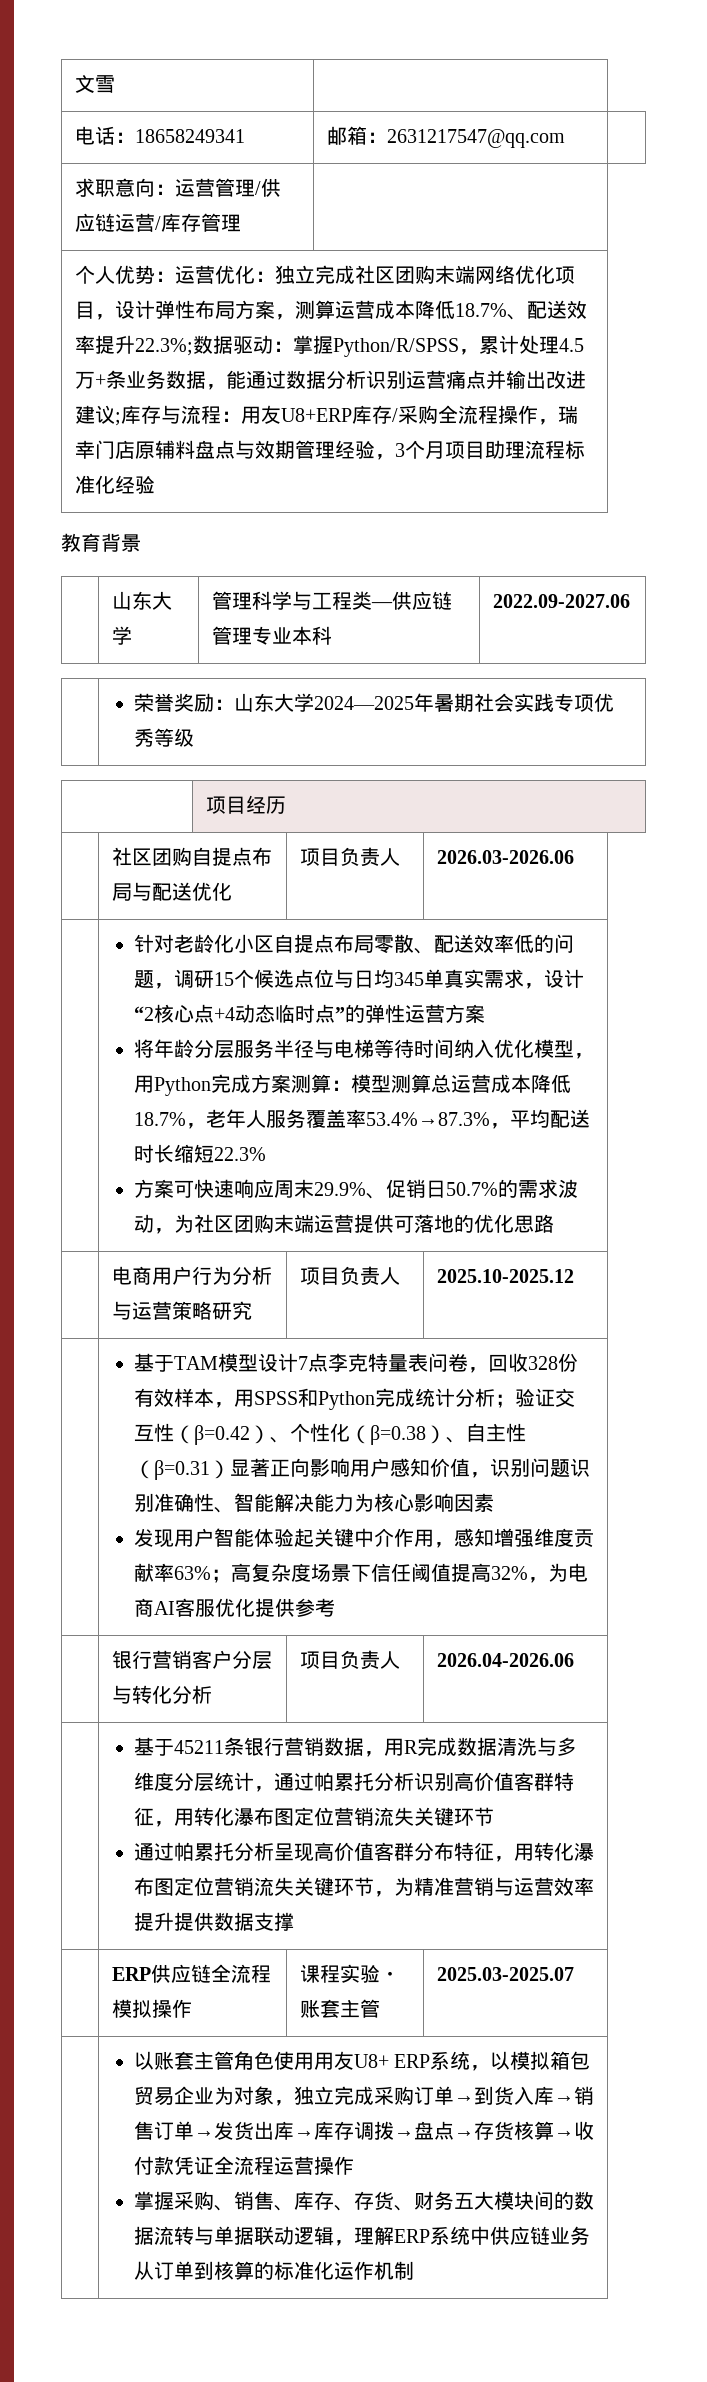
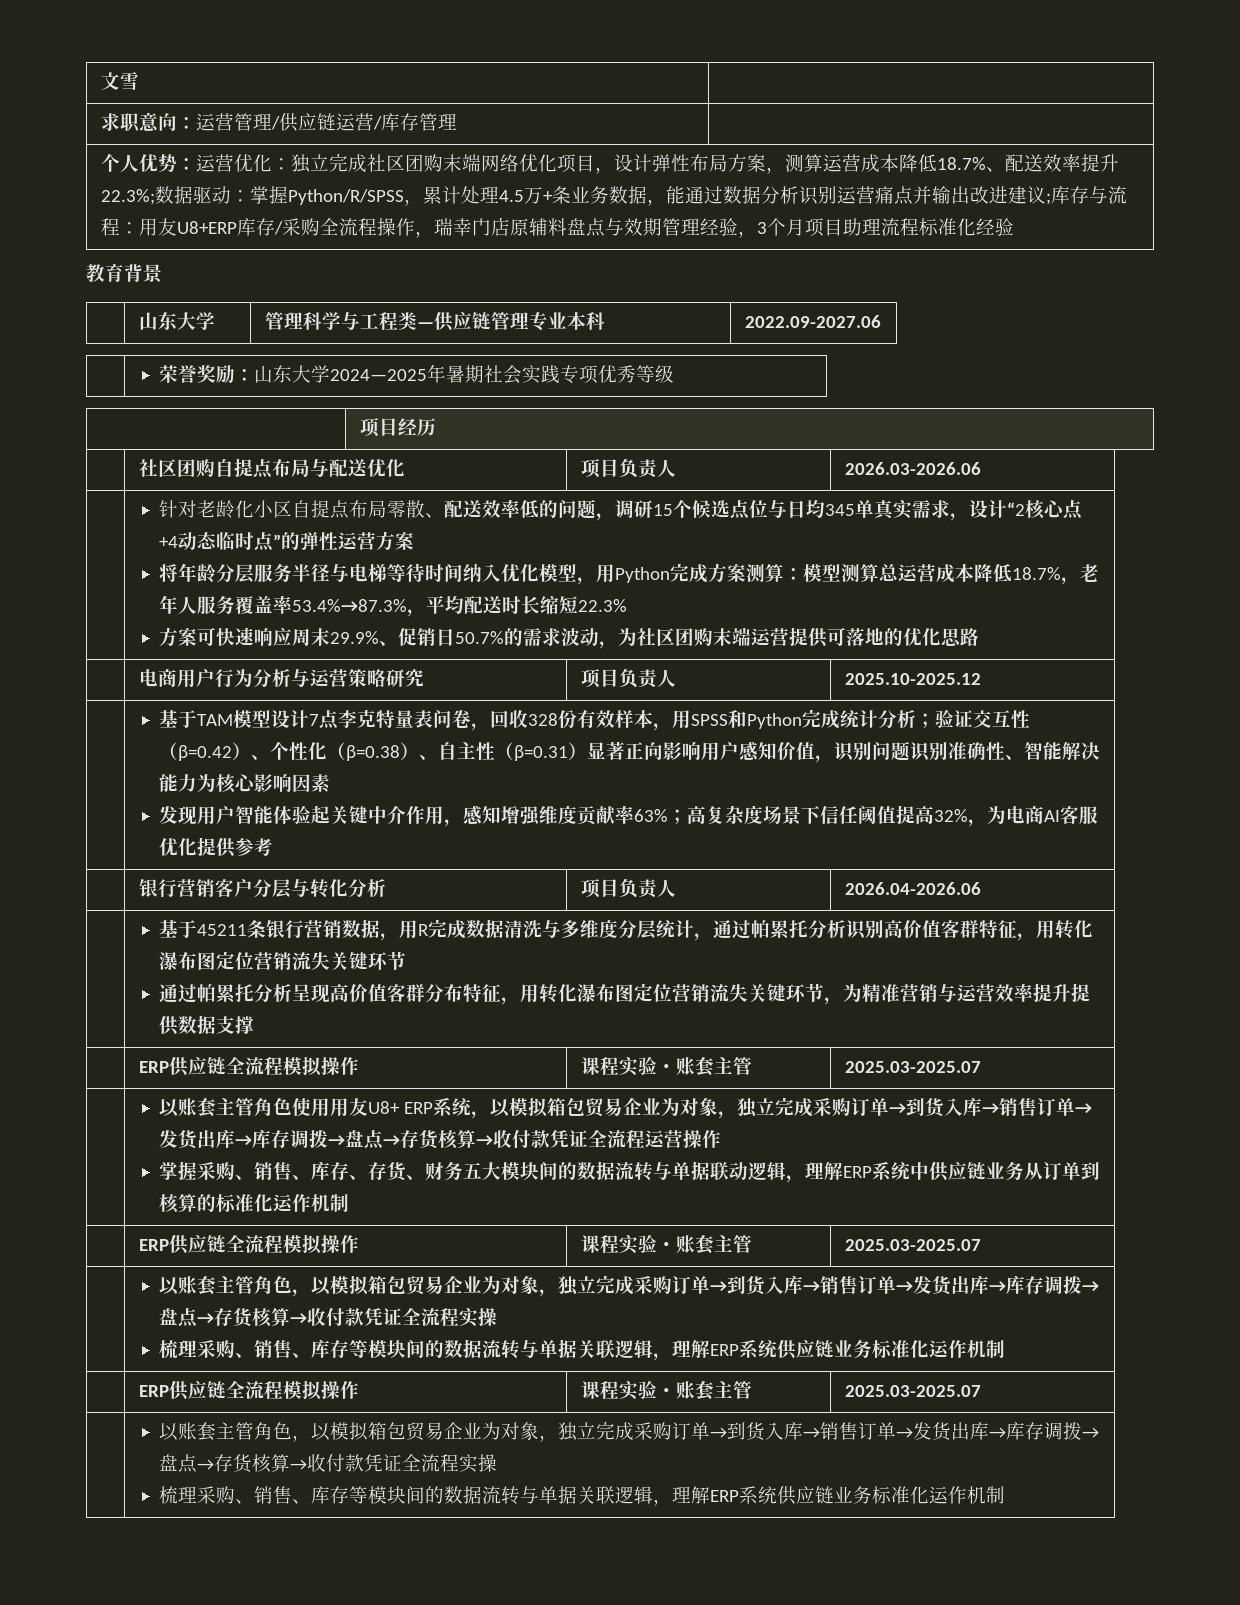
- 电话：18658249341 | 邮箱：2631217547@qq.com |
  掌握采购、销售、库存、存货、财务五大模块间的数据流转与单据联动逻辑，理解ERP系统中供应链业务从订单到核算的标准化运作机制
+ | ERP供应链全流程模拟操作 | 课程实验・账套主管 | 2025.03-2025.07
+ | 以账套主管角色，以模拟箱包贸易企业为对象，独立完成采购订单→到货入库→销售订单→发货出库→库存调拨→盘点→存货核算→收付款凭证全流程实操
+ 梳理采购、销售、库存等模块间的数据流转与单据关联逻辑，理解ERP系统供应链业务标准化运作机制
+ | ERP供应链全流程模拟操作 | 课程实验・账套主管 | 2025.03-2025.07
+ | 以账套主管角色，以模拟箱包贸易企业为对象，独立完成采购订单→到货入库→销售订单→发货出库→库存调拨→盘点→存货核算→收付款凭证全流程实操
+ 梳理采购、销售、库存等模块间的数据流转与单据关联逻辑，理解ERP系统供应链业务标准化运作机制

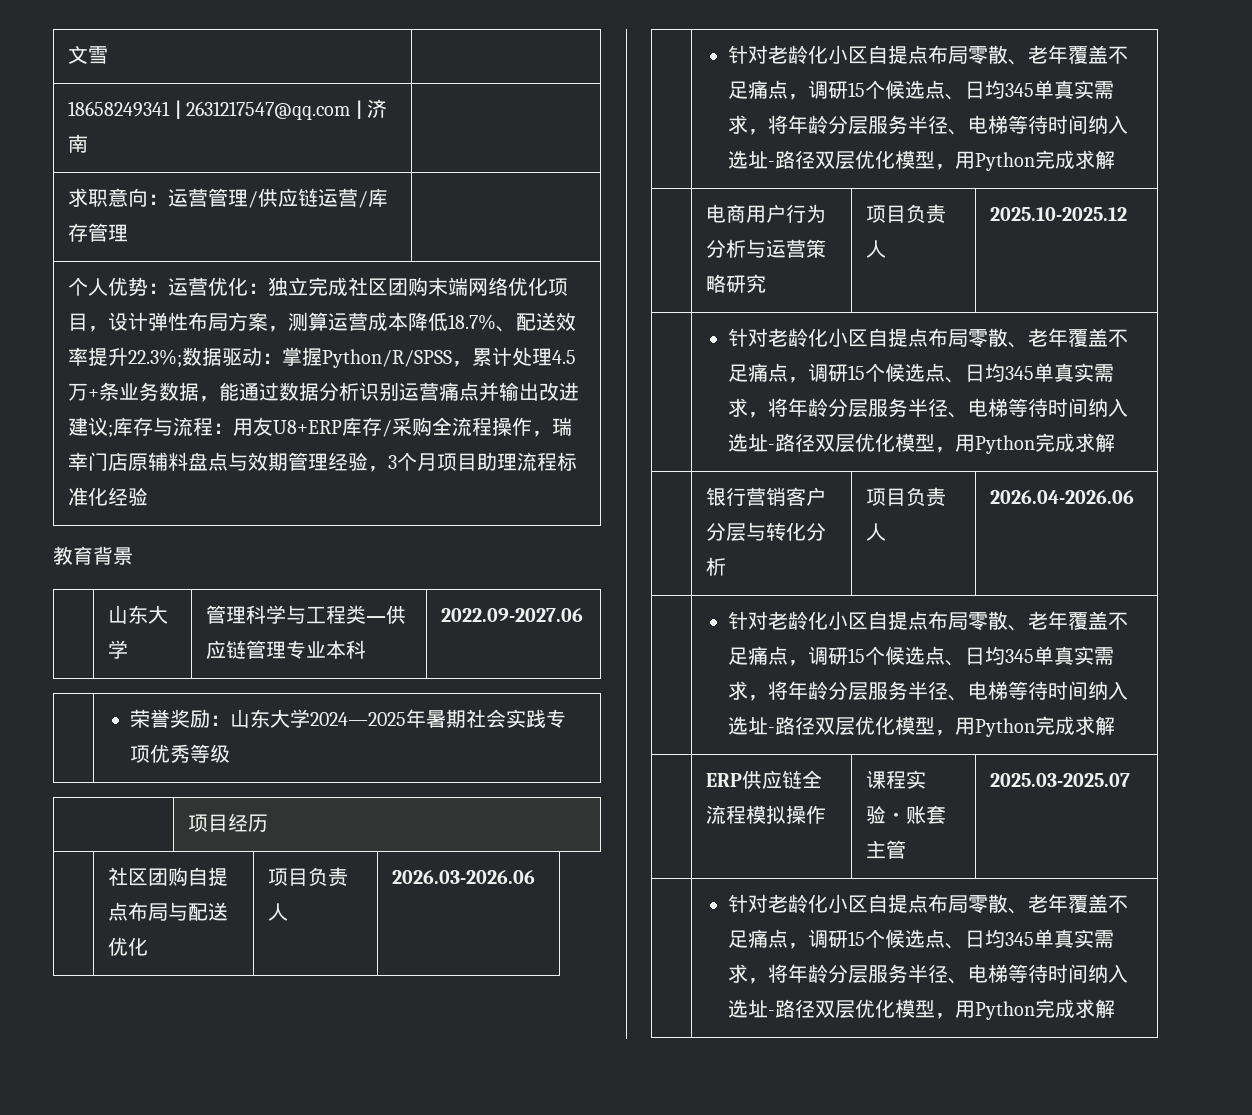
+ 18658249341 | 2631217547@qq.com | 济南 |
  | 社区团购自提点布局与配送优化 | 项目负责人 | 2026.03-2026.06
- | 针对老龄化小区自提点布局零散、配送效率低的问题，调研15个候选点位与日均345单真实需求，设计“2核心点+4动态临时点”的弹性运营方案
- 将年龄分层服务半径与电梯等待时间纳入优化模型，用Python完成方案测算：模型测算总运营成本降低18.7%，老年人服务覆盖率53.4%→87.3%，平均配送时长缩短22.3%
- 方案可快速响应周末29.9%、促销日50.7%的需求波动，为社区团购末端运营提供可落地的优化思路
+ | 针对老龄化小区自提点布局零散、老年覆盖不足痛点，调研15个候选点、日均345单真实需求，将年龄分层服务半径、电梯等待时间纳入选址-路径双层优化模型，用Python完成求解
  | 电商用户行为分析与运营策略研究 | 项目负责人 | 2025.10-2025.12
- | 基于TAM模型设计7点李克特量表问卷，回收328份有效样本，用SPSS和Python完成统计分析；验证交互性（β=0.42）、个性化（β=0.38）、自主性（β=0.31）显著正向影响用户感知价值，识别问题识别准确性、智能解决能力为核心影响因素
- 发现用户智能体验起关键中介作用，感知增强维度贡献率63%；高复杂度场景下信任阈值提高32%，为电商AI客服优化提供参考
+ | 针对老龄化小区自提点布局零散、老年覆盖不足痛点，调研15个候选点、日均345单真实需求，将年龄分层服务半径、电梯等待时间纳入选址-路径双层优化模型，用Python完成求解
  | 银行营销客户分层与转化分析 | 项目负责人 | 2026.04-2026.06
- | 基于45211条银行营销数据，用R完成数据清洗与多维度分层统计，通过帕累托分析识别高价值客群特征，用转化瀑布图定位营销流失关键环节
- 通过帕累托分析呈现高价值客群分布特征，用转化瀑布图定位营销流失关键环节，为精准营销与运营效率提升提供数据支撑
+ | 针对老龄化小区自提点布局零散、老年覆盖不足痛点，调研15个候选点、日均345单真实需求，将年龄分层服务半径、电梯等待时间纳入选址-路径双层优化模型，用Python完成求解
  | ERP供应链全流程模拟操作 | 课程实验・账套主管 | 2025.03-2025.07
- | 以账套主管角色使用用友U8+ ERP系统，以模拟箱包贸易企业为对象，独立完成采购订单→到货入库→销售订单→发货出库→库存调拨→盘点→存货核算→收付款凭证全流程运营操作
- 掌握采购、销售、库存、存货、财务五大模块间的数据流转与单据联动逻辑，理解ERP系统中供应链业务从订单到核算的标准化运作机制
- | ERP供应链全流程模拟操作 | 课程实验・账套主管 | 2025.03-2025.07
- | 以账套主管角色，以模拟箱包贸易企业为对象，独立完成采购订单→到货入库→销售订单→发货出库→库存调拨→盘点→存货核算→收付款凭证全流程实操
- 梳理采购、销售、库存等模块间的数据流转与单据关联逻辑，理解ERP系统供应链业务标准化运作机制
- | ERP供应链全流程模拟操作 | 课程实验・账套主管 | 2025.03-2025.07
- | 以账套主管角色，以模拟箱包贸易企业为对象，独立完成采购订单→到货入库→销售订单→发货出库→库存调拨→盘点→存货核算→收付款凭证全流程实操
- 梳理采购、销售、库存等模块间的数据流转与单据关联逻辑，理解ERP系统供应链业务标准化运作机制
+ | 针对老龄化小区自提点布局零散、老年覆盖不足痛点，调研15个候选点、日均345单真实需求，将年龄分层服务半径、电梯等待时间纳入选址-路径双层优化模型，用Python完成求解

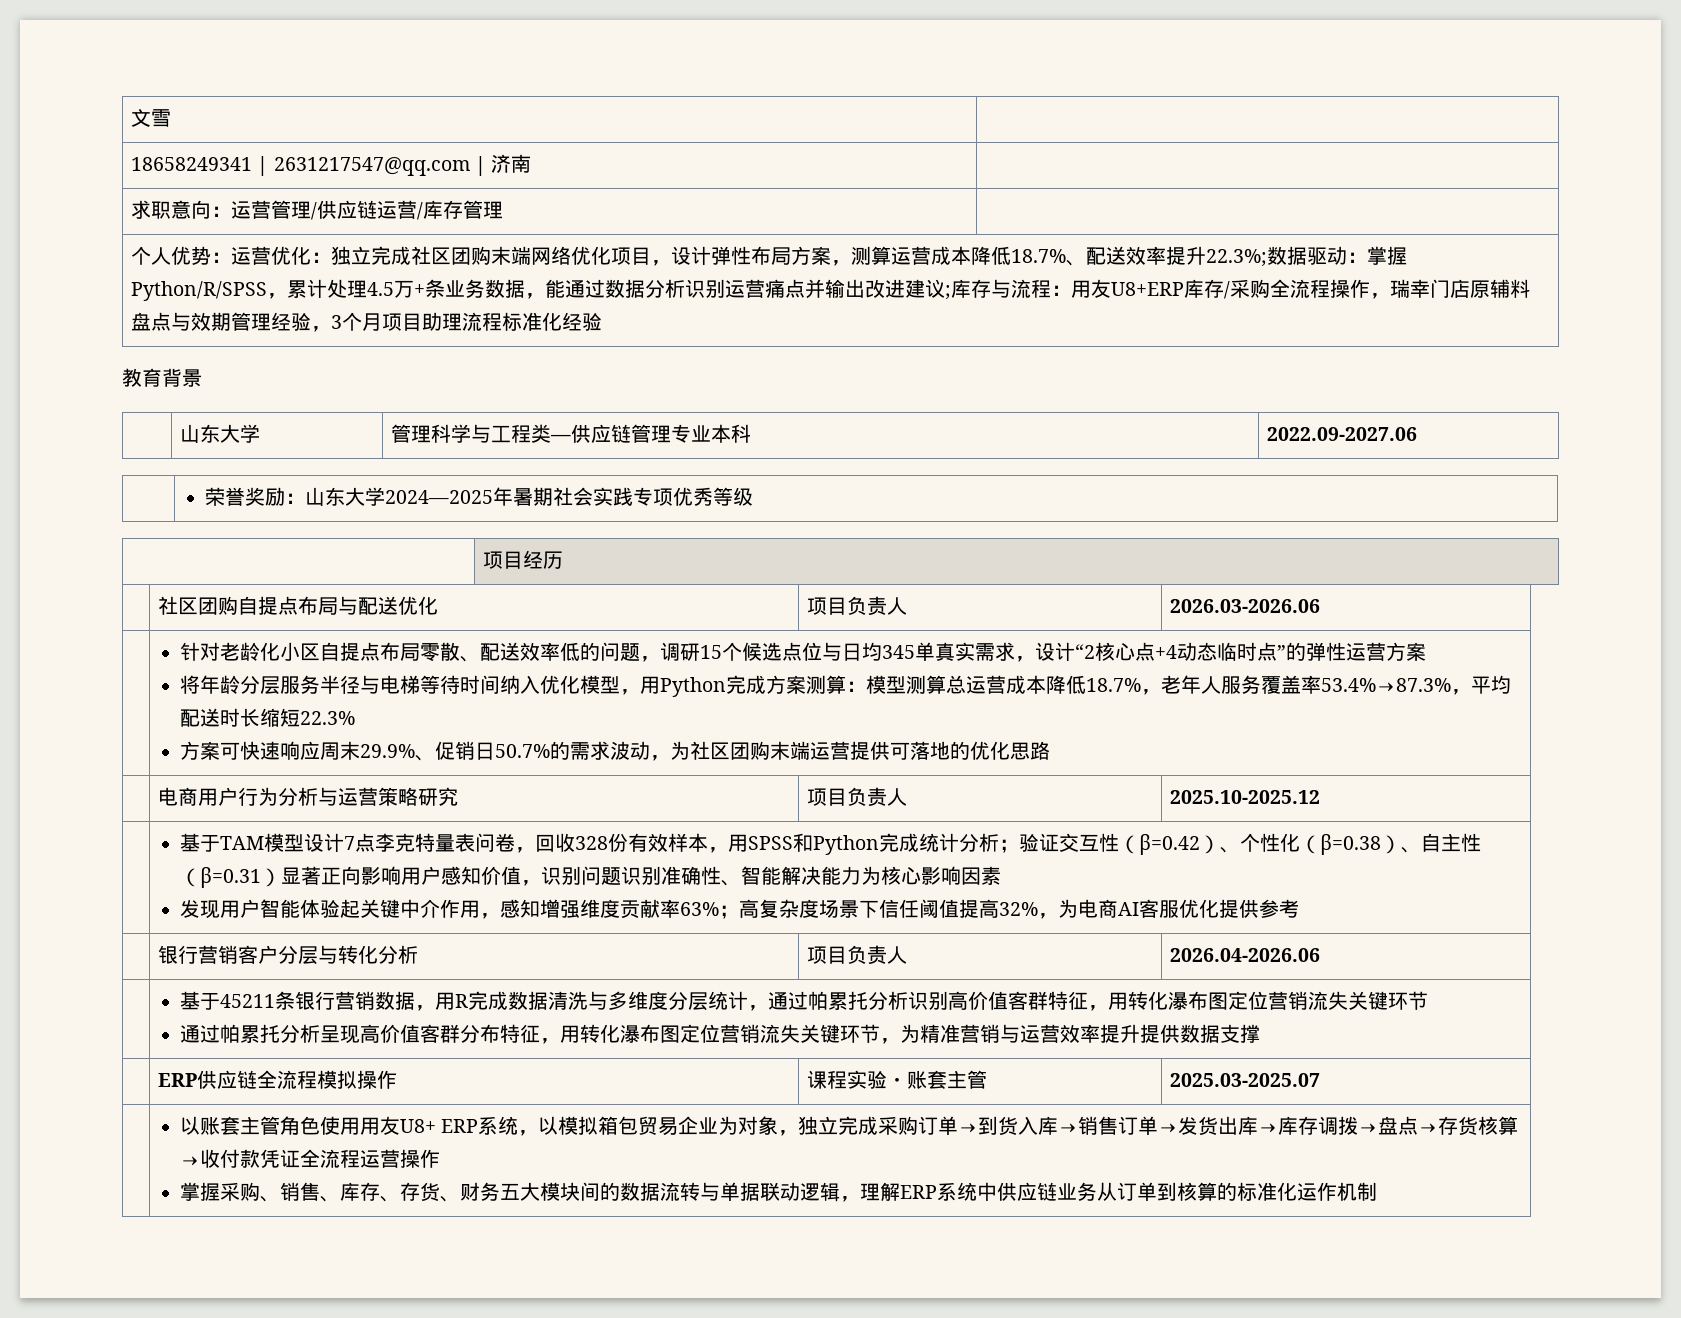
  | 社区团购自提点布局与配送优化 | 项目负责人 | 2026.03-2026.06
- | 针对老龄化小区自提点布局零散、老年覆盖不足痛点，调研15个候选点、日均345单真实需求，将年龄分层服务半径、电梯等待时间纳入选址-路径双层优化模型，用Python完成求解
+ | 针对老龄化小区自提点布局零散、配送效率低的问题，调研15个候选点位与日均345单真实需求，设计“2核心点+4动态临时点”的弹性运营方案
+ 将年龄分层服务半径与电梯等待时间纳入优化模型，用Python完成方案测算：模型测算总运营成本降低18.7%，老年人服务覆盖率53.4%→87.3%，平均配送时长缩短22.3%
+ 方案可快速响应周末29.9%、促销日50.7%的需求波动，为社区团购末端运营提供可落地的优化思路
  | 电商用户行为分析与运营策略研究 | 项目负责人 | 2025.10-2025.12
- | 针对老龄化小区自提点布局零散、老年覆盖不足痛点，调研15个候选点、日均345单真实需求，将年龄分层服务半径、电梯等待时间纳入选址-路径双层优化模型，用Python完成求解
+ | 基于TAM模型设计7点李克特量表问卷，回收328份有效样本，用SPSS和Python完成统计分析；验证交互性（β=0.42）、个性化（β=0.38）、自主性（β=0.31）显著正向影响用户感知价值，识别问题识别准确性、智能解决能力为核心影响因素
+ 发现用户智能体验起关键中介作用，感知增强维度贡献率63%；高复杂度场景下信任阈值提高32%，为电商AI客服优化提供参考
  | 银行营销客户分层与转化分析 | 项目负责人 | 2026.04-2026.06
- | 针对老龄化小区自提点布局零散、老年覆盖不足痛点，调研15个候选点、日均345单真实需求，将年龄分层服务半径、电梯等待时间纳入选址-路径双层优化模型，用Python完成求解
+ | 基于45211条银行营销数据，用R完成数据清洗与多维度分层统计，通过帕累托分析识别高价值客群特征，用转化瀑布图定位营销流失关键环节
+ 通过帕累托分析呈现高价值客群分布特征，用转化瀑布图定位营销流失关键环节，为精准营销与运营效率提升提供数据支撑
  | ERP供应链全流程模拟操作 | 课程实验・账套主管 | 2025.03-2025.07
- | 针对老龄化小区自提点布局零散、老年覆盖不足痛点，调研15个候选点、日均345单真实需求，将年龄分层服务半径、电梯等待时间纳入选址-路径双层优化模型，用Python完成求解
+ | 以账套主管角色使用用友U8+ ERP系统，以模拟箱包贸易企业为对象，独立完成采购订单→到货入库→销售订单→发货出库→库存调拨→盘点→存货核算→收付款凭证全流程运营操作
+ 掌握采购、销售、库存、存货、财务五大模块间的数据流转与单据联动逻辑，理解ERP系统中供应链业务从订单到核算的标准化运作机制

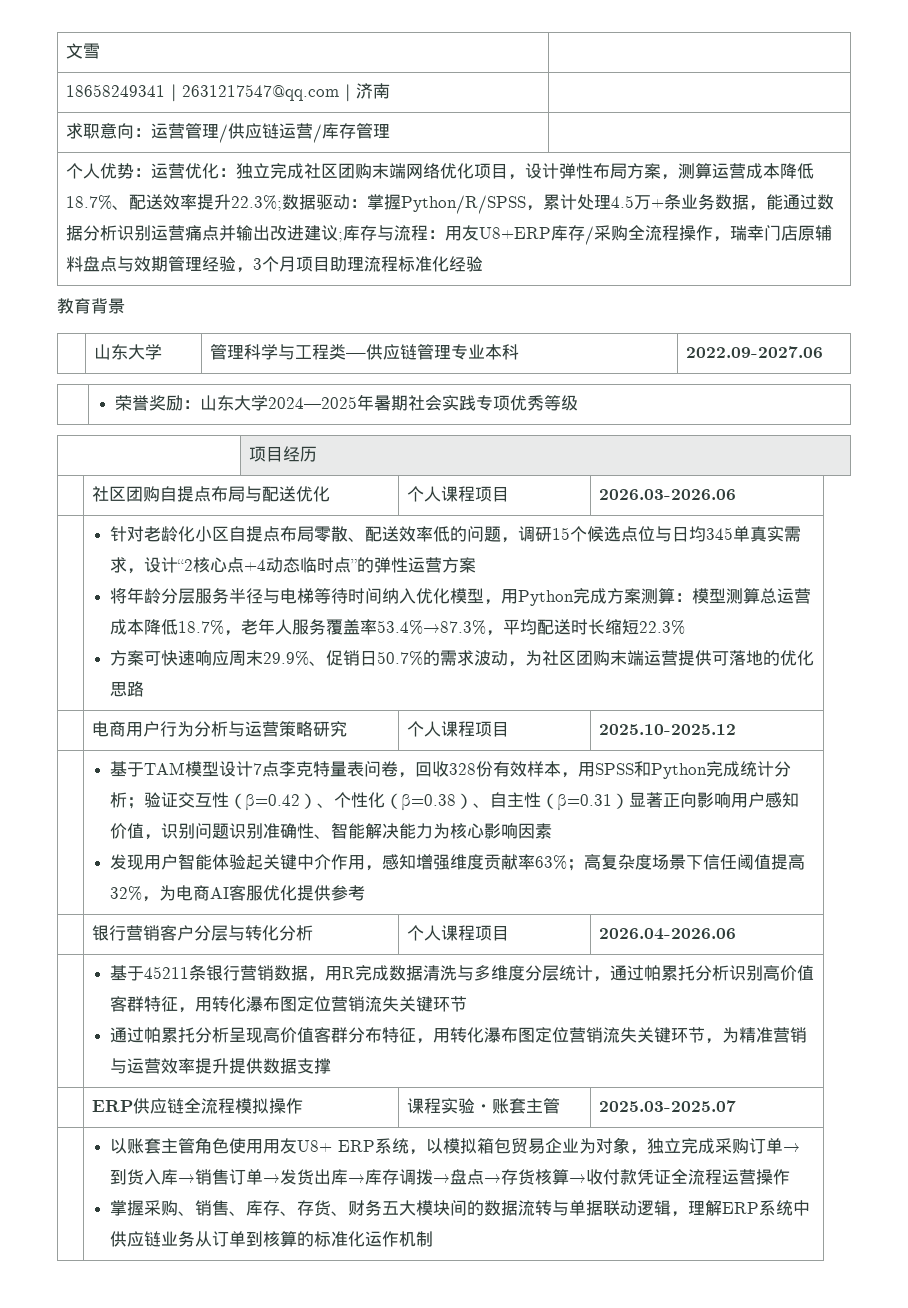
- | 社区团购自提点布局与配送优化 | 项目负责人 | 2026.03-2026.06
+ | 社区团购自提点布局与配送优化 | 个人课程项目 | 2026.03-2026.06
- | 电商用户行为分析与运营策略研究 | 项目负责人 | 2025.10-2025.12
+ | 电商用户行为分析与运营策略研究 | 个人课程项目 | 2025.10-2025.12
- | 银行营销客户分层与转化分析 | 项目负责人 | 2026.04-2026.06
+ | 银行营销客户分层与转化分析 | 个人课程项目 | 2026.04-2026.06

